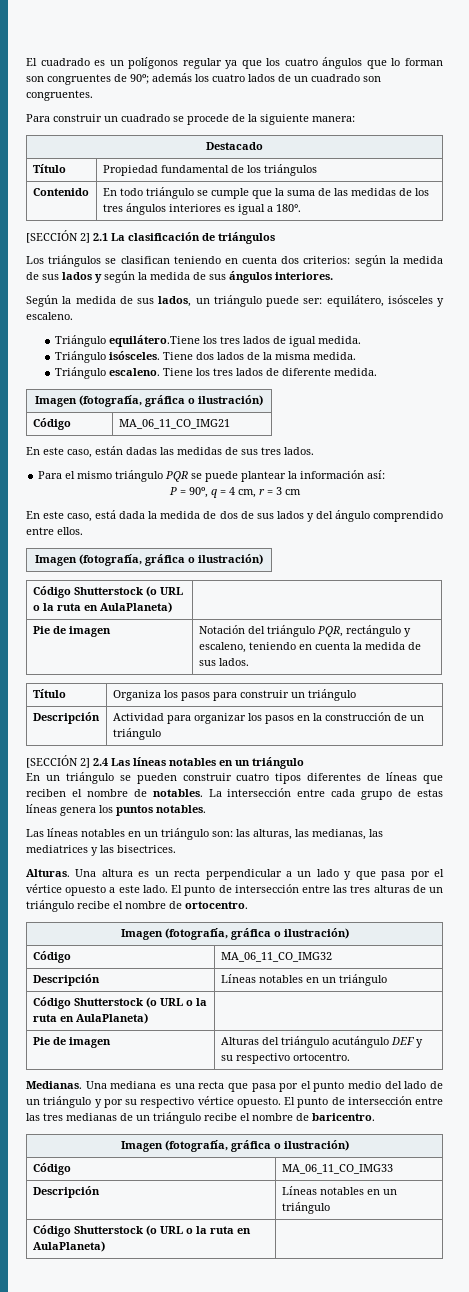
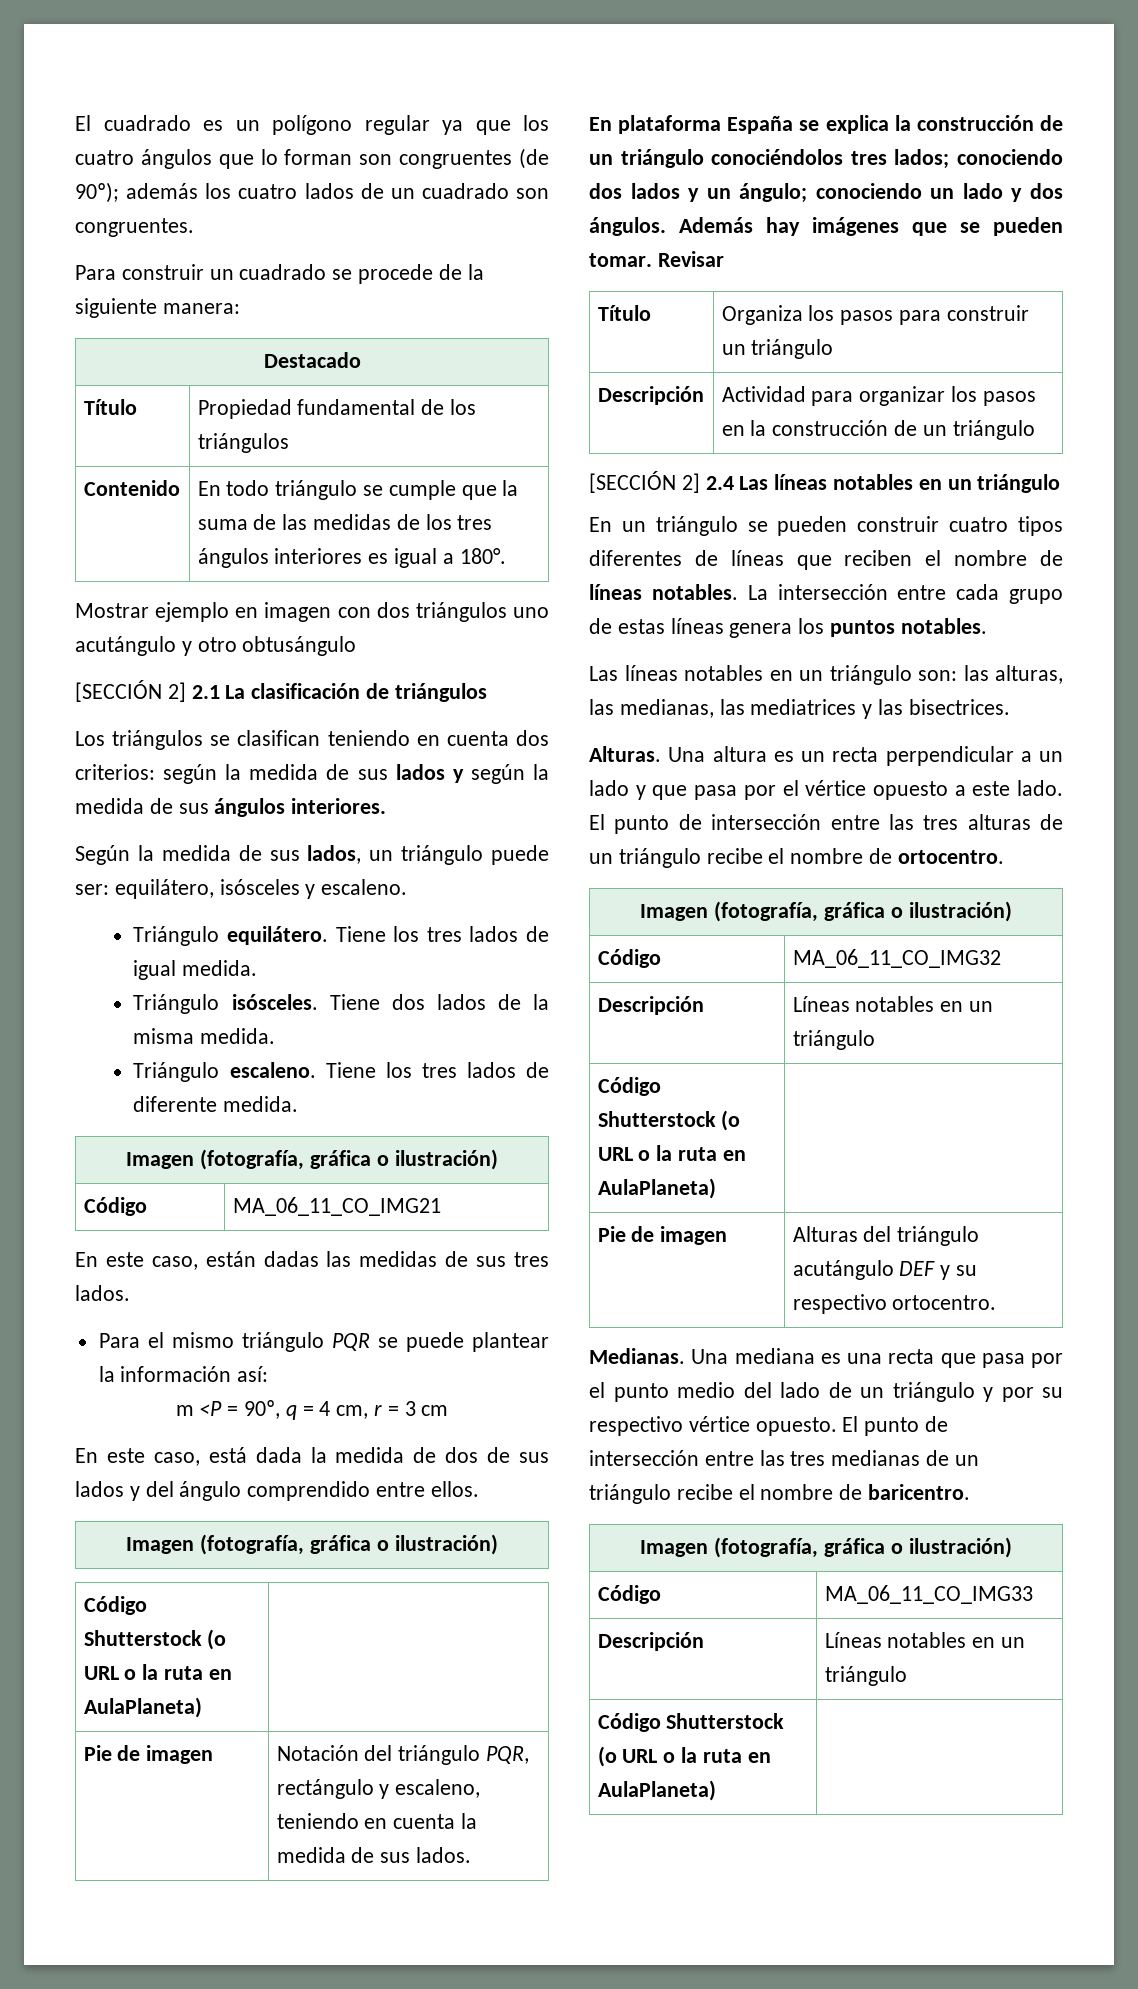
- El cuadrado es un polígonos regular ya que los cuatro ángulos que lo forman son congruentes de 90º; además los cuatro lados de un cuadrado son congruentes.
+ El cuadrado es un polígono regular ya que los cuatro ángulos que lo forman son congruentes (de 90º); además los cuatro lados de un cuadrado son congruentes.
+ Mostrar ejemplo en imagen con dos triángulos uno acutángulo y otro obtusángulo
- Triángulo equilátero.Tiene los tres lados de igual medida.
+ Triángulo equilátero. Tiene los tres lados de igual medida.
- P = 90º, q = 4 cm, r = 3 cm
+ m <P = 90º, q = 4 cm, r = 3 cm
+ En plataforma España se explica la construcción de un triángulo conociéndolos tres lados; conociendo dos lados y un ángulo; conociendo un lado y dos ángulos. Además hay imágenes que se pueden tomar. Revisar
- En un triángulo se pueden construir cuatro tipos diferentes de líneas que reciben el nombre de notables.
+ En un triángulo se pueden construir cuatro tipos diferentes de líneas que reciben el nombre de líneas notables.

